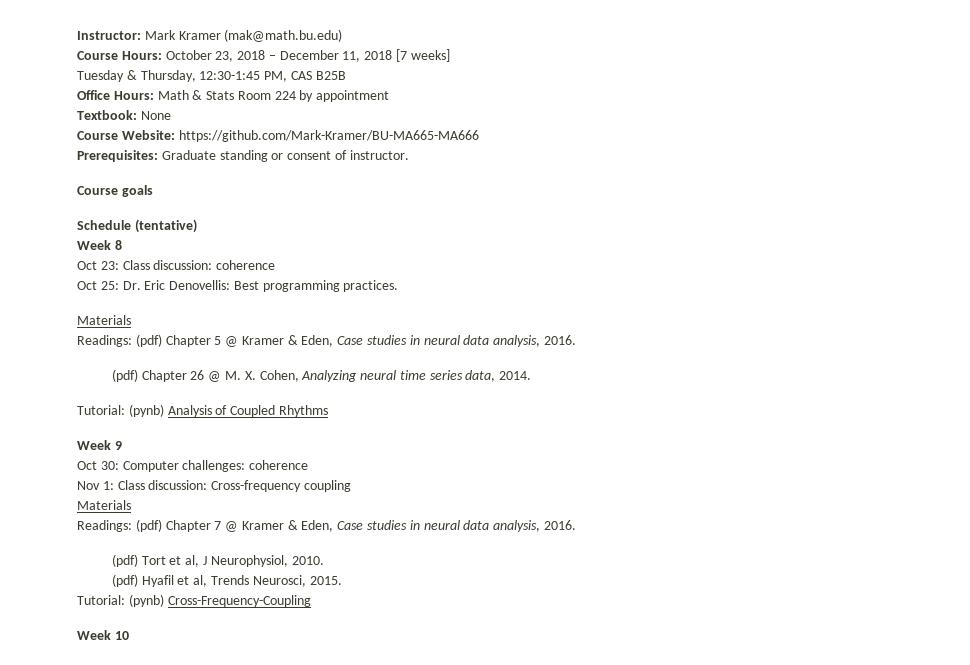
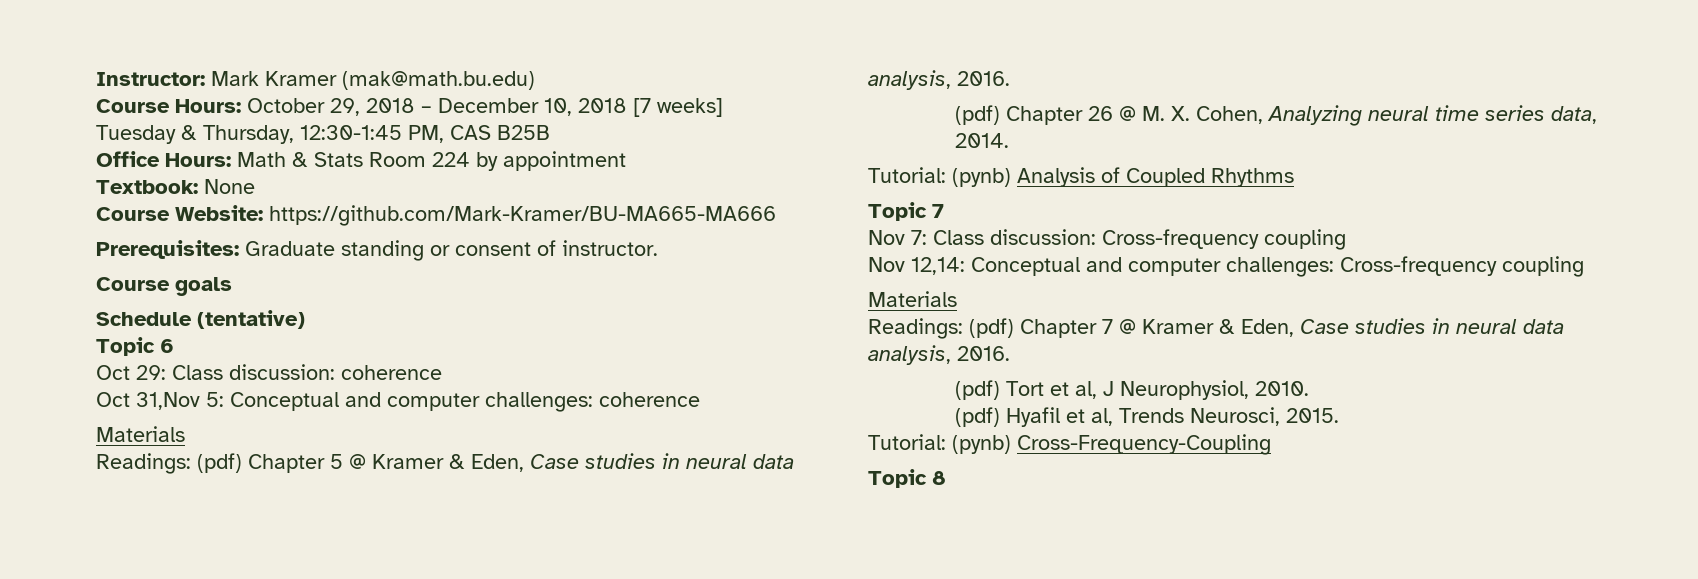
- Course Hours: October 23, 2018 – December 11, 2018 [7 weeks]
+ Course Hours: October 29, 2018 – December 10, 2018 [7 weeks]
- Week 8
- Oct 23: Class discussion: coherence
+ Topic 6
+ Oct 29: Class discussion: coherence
- Oct 25: Dr. Eric Denovellis: Best programming practices.
+ Oct 31,Nov 5: Conceptual and computer challenges: coherence
- Week 9
- Oct 30: Computer challenges: coherence
- Nov 1: Class discussion: Cross-frequency coupling
+ Topic 7
+ Nov 7: Class discussion: Cross-frequency coupling
+ Nov 12,14: Conceptual and computer challenges: Cross-frequency coupling
- Week 10
+ Topic 8

